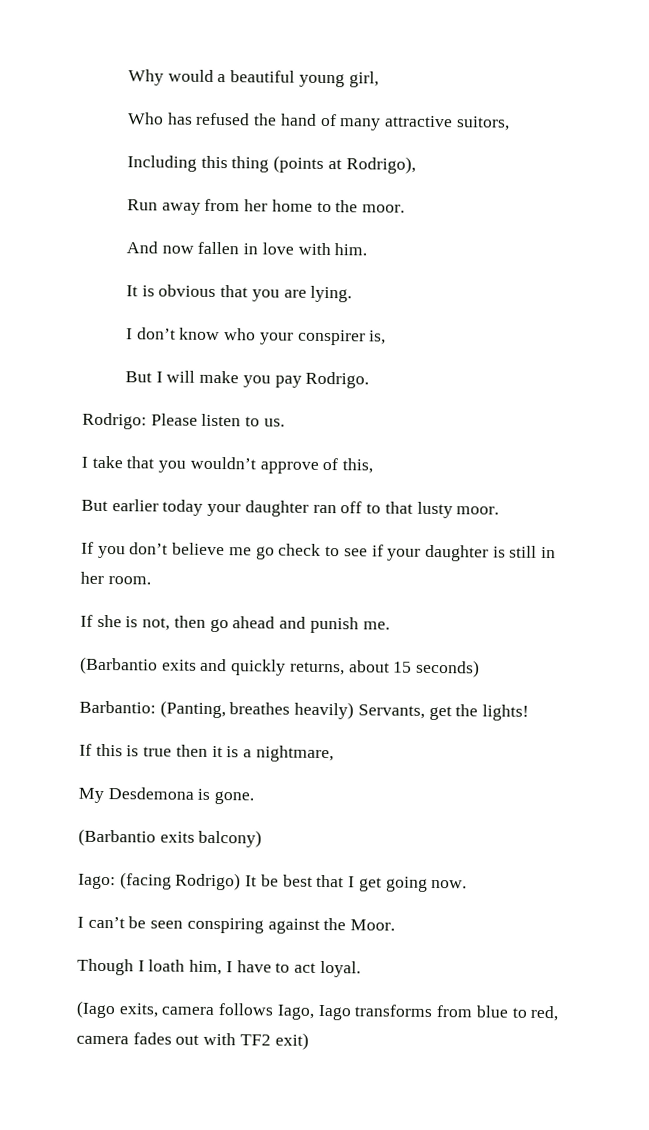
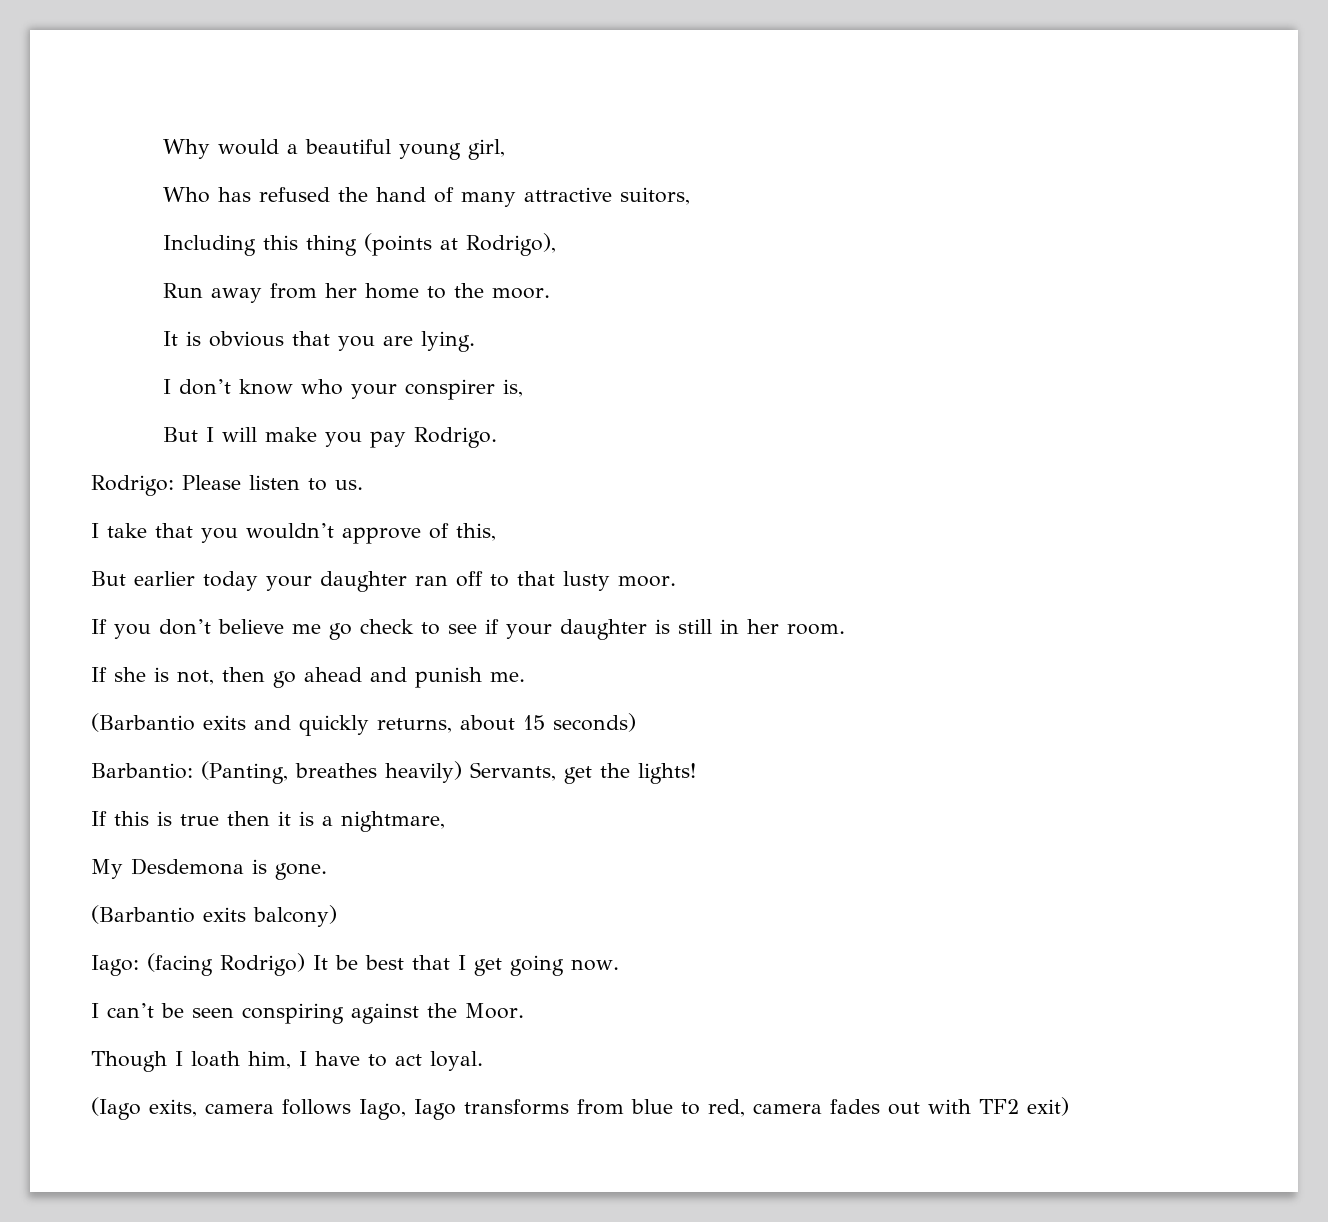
- And now fallen in love with him.

